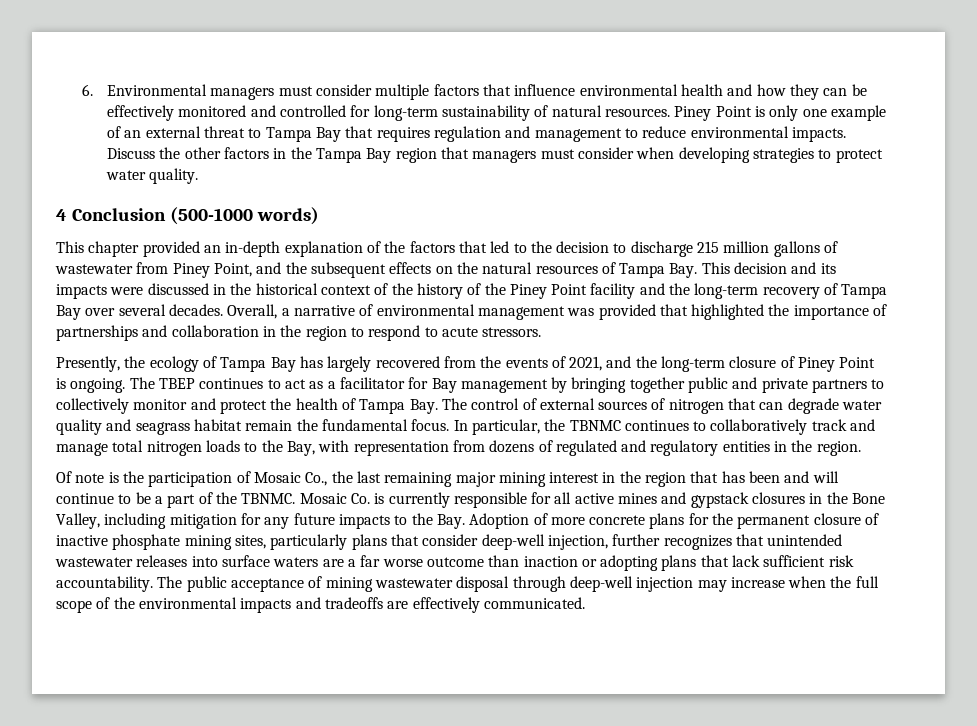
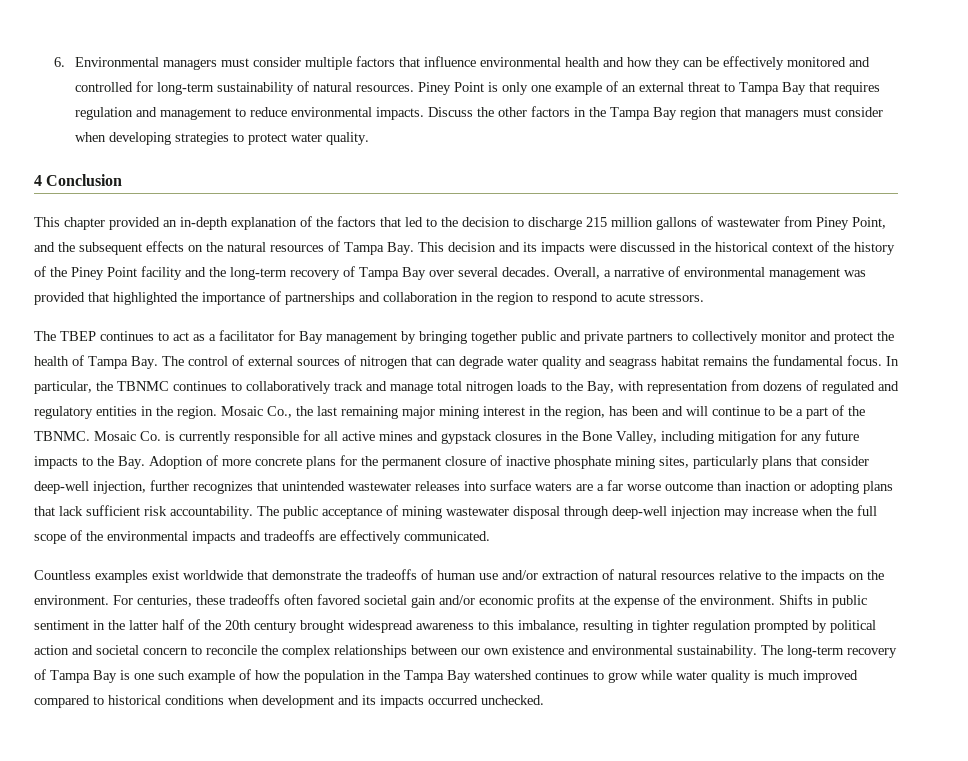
- 4 Conclusion (500-1000 words)
+ 4 Conclusion
- Presently, the ecology of Tampa Bay has largely recovered from the events of 2021, and the long-term closure of Piney Point is ongoing. The TBEP continues to act as a facilitator for Bay management by bringing together public and private partners to collectively monitor and protect the health of Tampa Bay. The control of external sources of nitrogen that can degrade water quality and seagrass habitat remain the fundamental focus.
+ The TBEP continues to act as a facilitator for Bay management by bringing together public and private partners to collectively monitor and protect the health of Tampa Bay. The control of external sources of nitrogen that can degrade water quality and seagrass habitat remains the fundamental focus.
- In particular, the TBNMC continues to collaboratively track and manage total nitrogen loads to the Bay, with representation from dozens of regulated and regulatory entities in the region.
- Of note is the participation of Mosaic Co., the last remaining major mining interest in the region that has been and will continue to be a part of the TBNMC.
+ In particular, the TBNMC continues to collaboratively track and manage total nitrogen loads to the Bay, with representation from dozens of regulated and regulatory entities in the region. Mosaic Co., the last remaining major mining interest in the region, has been and will continue to be a part of the TBNMC.
+ Countless examples exist worldwide that demonstrate the tradeoffs of human use and/or extraction of natural resources relative to the impacts on the environment. For centuries, these tradeoffs often favored societal gain and/or economic profits at the expense of the environment. Shifts in public sentiment in the latter half of the 20th century brought widespread awareness to this imbalance, resulting in tighter regulation prompted by political action and societal concern to reconcile the complex relationships between our own existence and environmental sustainability. The long-term recovery of Tampa Bay is one such example of how the population in the Tampa Bay watershed continues to grow while water quality is much improved compared to historical conditions when development and its impacts occurred unchecked.

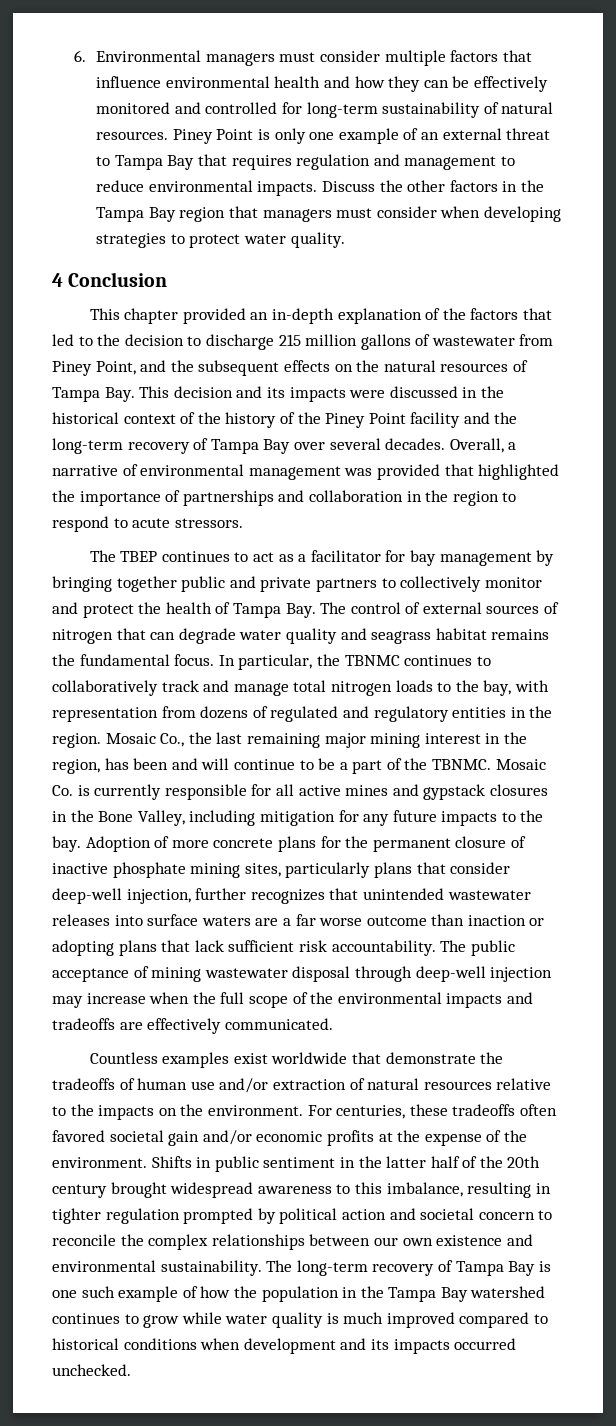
- The TBEP continues to act as a facilitator for Bay management by bringing together public and private partners to collectively monitor and protect the health of Tampa Bay. The control of external sources of nitrogen that can degrade water quality and seagrass habitat remains the fundamental focus.
+ The TBEP continues to act as a facilitator for bay management by bringing together public and private partners to collectively monitor and protect the health of Tampa Bay. The control of external sources of nitrogen that can degrade water quality and seagrass habitat remains the fundamental focus.
- In particular, the TBNMC continues to collaboratively track and manage total nitrogen loads to the Bay, with representation from dozens of regulated and regulatory entities in the region.
+ In particular, the TBNMC continues to collaboratively track and manage total nitrogen loads to the bay, with representation from dozens of regulated and regulatory entities in the region.
- Mosaic Co. is currently responsible for all active mines and gypstack closures in the Bone Valley, including mitigation for any future impacts to the Bay. Adoption of more concrete plans for the permanent closure of inactive phosphate mining sites, particularly plans that consider deep-well injection, further recognizes that unintended wastewater releases into surface waters are a far worse outcome than inaction or adopting plans that lack sufficient risk accountability.
+ Mosaic Co. is currently responsible for all active mines and gypstack closures in the Bone Valley, including mitigation for any future impacts to the bay. Adoption of more concrete plans for the permanent closure of inactive phosphate mining sites, particularly plans that consider deep-well injection, further recognizes that unintended wastewater releases into surface waters are a far worse outcome than inaction or adopting plans that lack sufficient risk accountability.

